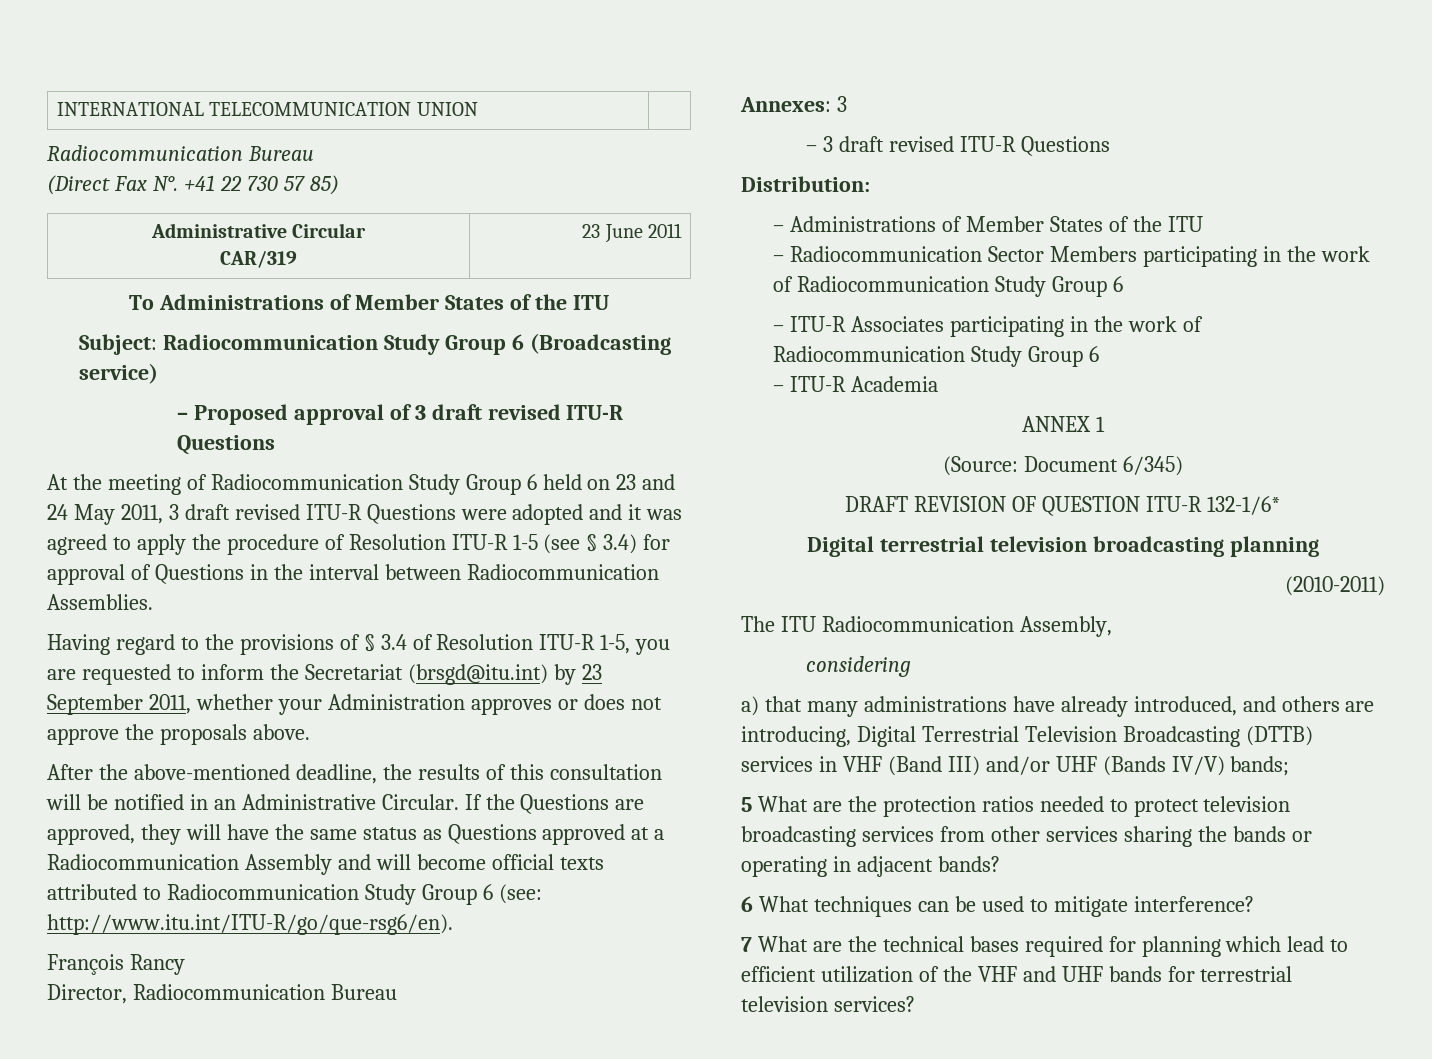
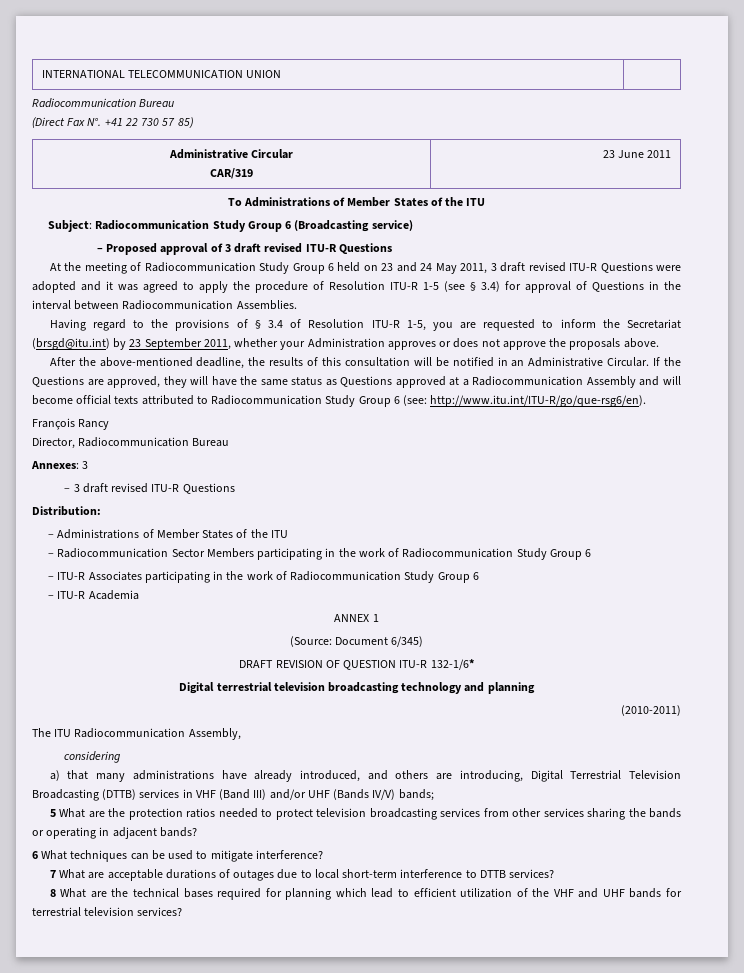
- Digital terrestrial television broadcasting planning
+ Digital terrestrial television broadcasting technology and planning
- 7 What are the technical bases required for planning which lead to efficient utilization of the VHF and UHF bands for terrestrial television services?
+ 7 What are acceptable durations of outages due to local short-term interference to DTTB services?
+ 8 What are the technical bases required for planning which lead to efficient utilization of the VHF and UHF bands for terrestrial television services?

